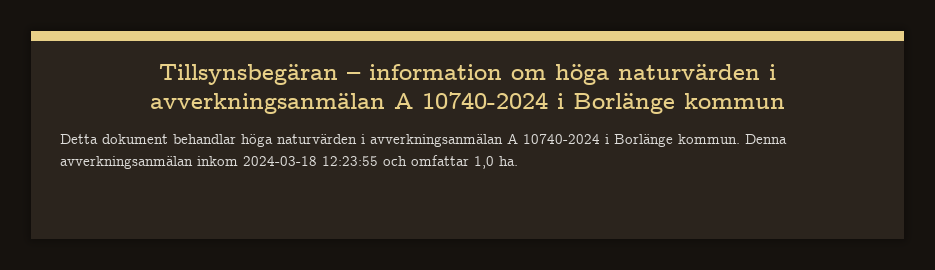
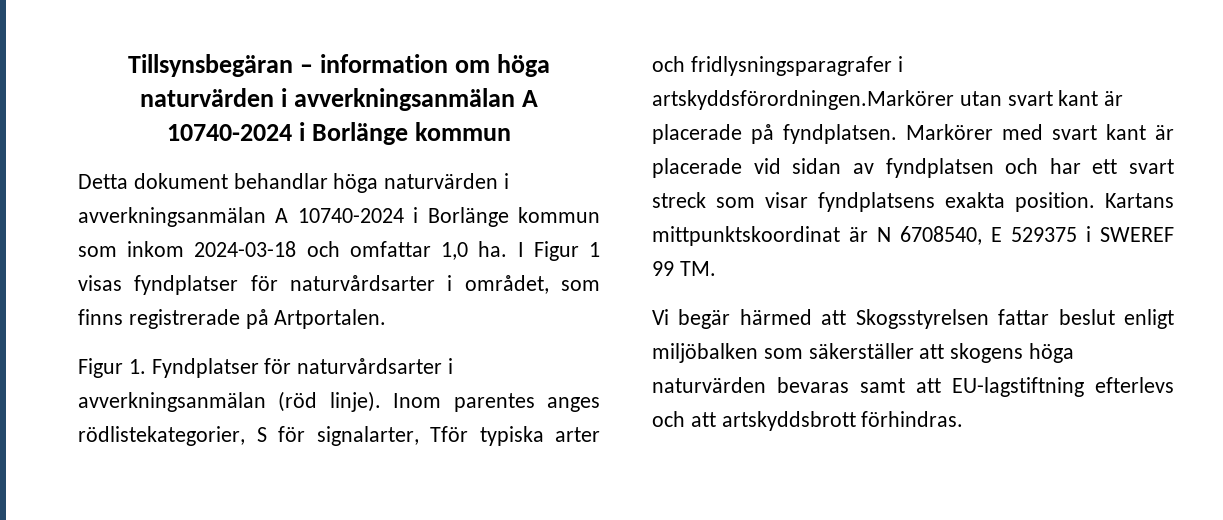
- Detta dokument behandlar höga naturvärden i avverkningsanmälan A 10740-2024 i Borlänge kommun. Denna avverkningsanmälan inkom 2024-03-18 12:23:55 och omfattar 1,0 ha.
+ Detta dokument behandlar höga naturvärden i avverkningsanmälan A 10740-2024 i Borlänge kommun som inkom 2024-03-18 och omfattar 1,0 ha.
+ I Figur 1 visas fyndplatser för naturvårdsarter i området, som finns registrerade på Artportalen.
+ Figur 1. Fyndplatser för naturvårdsarter i avverkningsanmälan (röd linje). Inom parentes anges rödlistekategorier, S för signalarter, Tför typiska arter och fridlysningsparagrafer i artskyddsförordningen.Markörer utan svart kant är placerade på fyndplatsen. Markörer med svart kant är placerade vid sidan av fyndplatsen och har ett svart streck som visar fyndplatsens exakta position. Kartans mittpunktskoordinat är N 6708540, E 529375 i SWEREF 99 TM.
+ Vi begär härmed att Skogsstyrelsen fattar beslut enligt miljöbalken som säkerställer att skogens höga naturvärden bevaras samt att EU-lagstiftning efterlevs och att artskyddsbrott förhindras.

